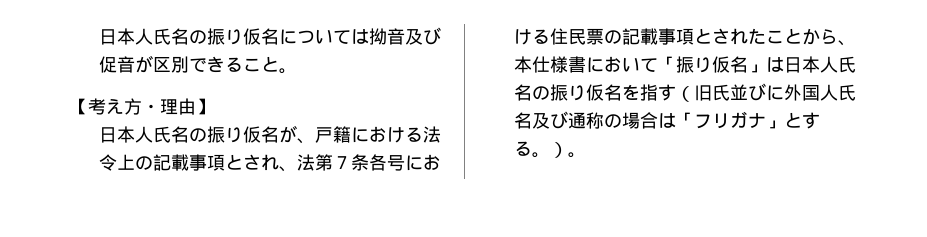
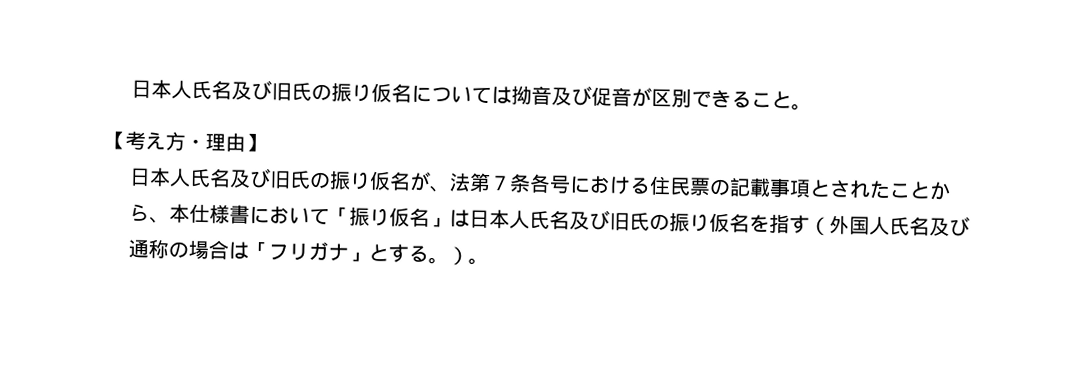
- 日本人氏名の振り仮名については拗音及び促音が区別できること。
+ 日本人氏名及び旧氏の振り仮名については拗音及び促音が区別できること。
- 日本人氏名の振り仮名が、戸籍における法令上の記載事項とされ、法第７条各号における住民票の記載事項とされたことから、本仕様書において「振り仮名」は日本人氏名の振り仮名を指す（旧氏並びに外国人氏名及び通称の場合は「フリガナ」とする。）。
+ 日本人氏名及び旧氏の振り仮名が、法第７条各号における住民票の記載事項とされたことから、本仕様書において「振り仮名」は日本人氏名及び旧氏の振り仮名を指す（外国人氏名及び通称の場合は「フリガナ」とする。）。

